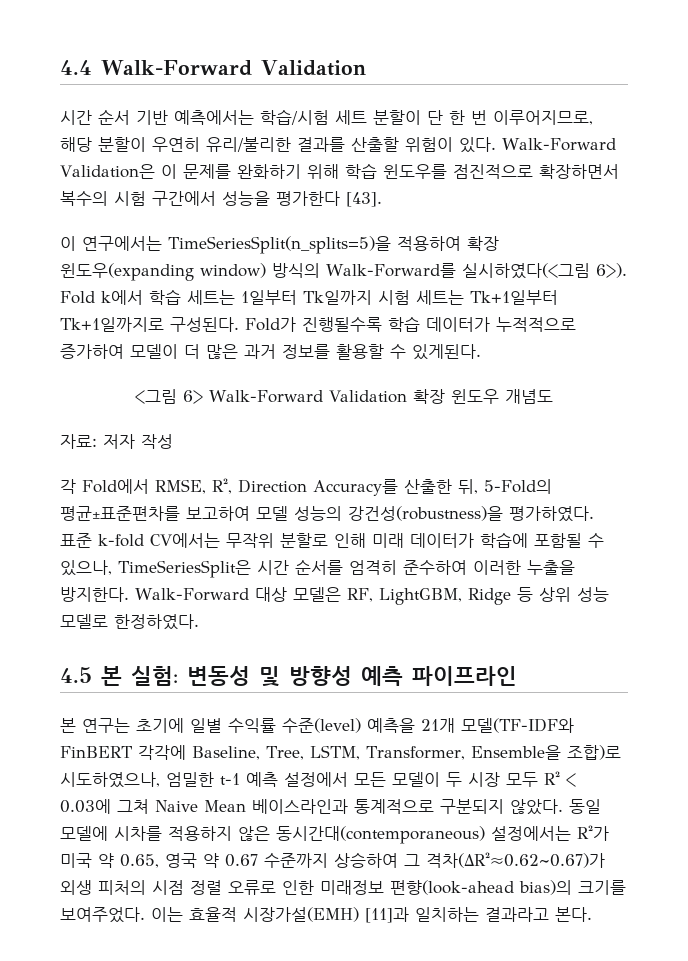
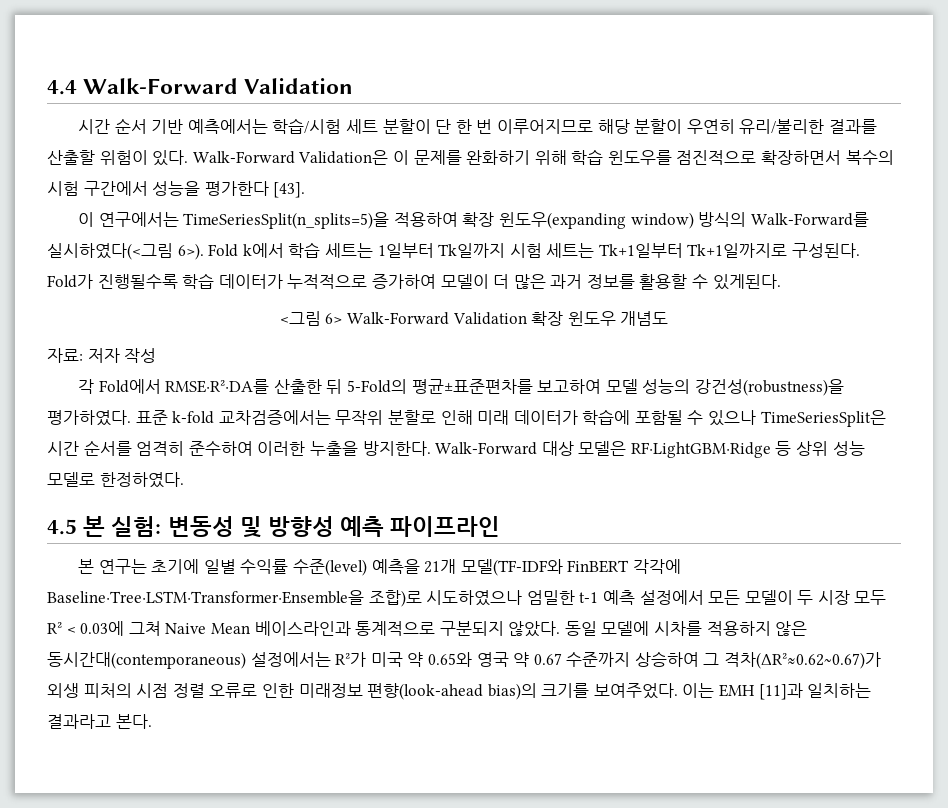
- 시간 순서 기반 예측에서는 학습/시험 세트 분할이 단 한 번 이루어지므로, 해당 분할이 우연히 유리/불리한 결과를 산출할 위험이 있다.
+ 시간 순서 기반 예측에서는 학습/시험 세트 분할이 단 한 번 이루어지므로 해당 분할이 우연히 유리/불리한 결과를 산출할 위험이 있다.
- 각 Fold에서 RMSE, R², Direction Accuracy를 산출한 뒤, 5-Fold의 평균±표준편차를 보고하여 모델 성능의 강건성(robustness)을 평가하였다.
+ 각 Fold에서 RMSE·R²·DA를 산출한 뒤 5-Fold의 평균±표준편차를 보고하여 모델 성능의 강건성(robustness)을 평가하였다.
- 표준 k-fold CV에서는 무작위 분할로 인해 미래 데이터가 학습에 포함될 수 있으나, TimeSeriesSplit은 시간 순서를 엄격히 준수하여 이러한 누출을 방지한다.
+ 표준 k-fold 교차검증에서는 무작위 분할로 인해 미래 데이터가 학습에 포함될 수 있으나 TimeSeriesSplit은 시간 순서를 엄격히 준수하여 이러한 누출을 방지한다.
- Walk-Forward 대상 모델은 RF, LightGBM, Ridge 등 상위 성능 모델로 한정하였다.
+ Walk-Forward 대상 모델은 RF·LightGBM·Ridge 등 상위 성능 모델로 한정하였다.
- 본 연구는 초기에 일별 수익률 수준(level) 예측을 21개 모델(TF-IDF와 FinBERT 각각에 Baseline, Tree, LSTM, Transformer, Ensemble을 조합)로 시도하였으나, 엄밀한 t-1 예측 설정에서 모든 모델이 두 시장 모두 R² < 0.03에 그쳐 Naive Mean 베이스라인과 통계적으로 구분되지 않았다.
+ 본 연구는 초기에 일별 수익률 수준(level) 예측을 21개 모델(TF-IDF와 FinBERT 각각에 Baseline·Tree·LSTM·Transformer·Ensemble을 조합)로 시도하였으나 엄밀한 t-1 예측 설정에서 모든 모델이 두 시장 모두 R² < 0.03에 그쳐 Naive Mean 베이스라인과 통계적으로 구분되지 않았다.
- 동일 모델에 시차를 적용하지 않은 동시간대(contemporaneous) 설정에서는 R²가 미국 약 0.65, 영국 약 0.67 수준까지 상승하여 그 격차(ΔR²≈0.62~0.67)가 외생 피처의 시점 정렬 오류로 인한 미래정보 편향(look-ahead bias)의 크기를 보여주었다.
+ 동일 모델에 시차를 적용하지 않은 동시간대(contemporaneous) 설정에서는 R²가 미국 약 0.65와 영국 약 0.67 수준까지 상승하여 그 격차(ΔR²≈0.62~0.67)가 외생 피처의 시점 정렬 오류로 인한 미래정보 편향(look-ahead bias)의 크기를 보여주었다.
- 이는 효율적 시장가설(EMH) [11]과 일치하는 결과라고 본다.
+ 이는 EMH [11]과 일치하는 결과라고 본다.

